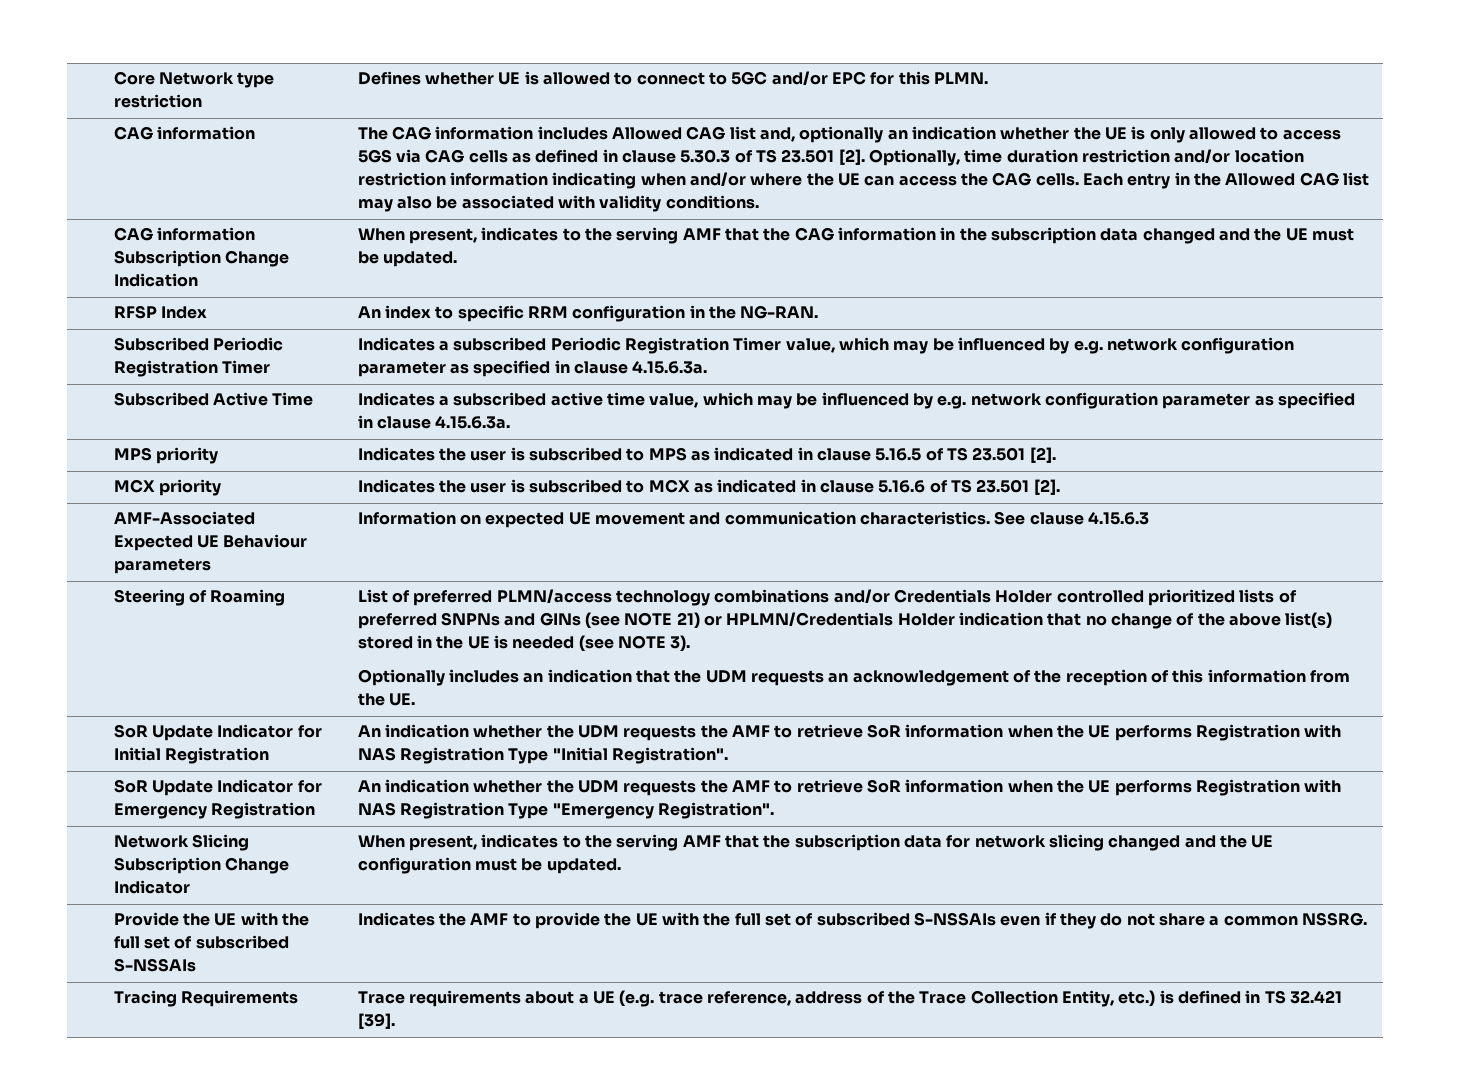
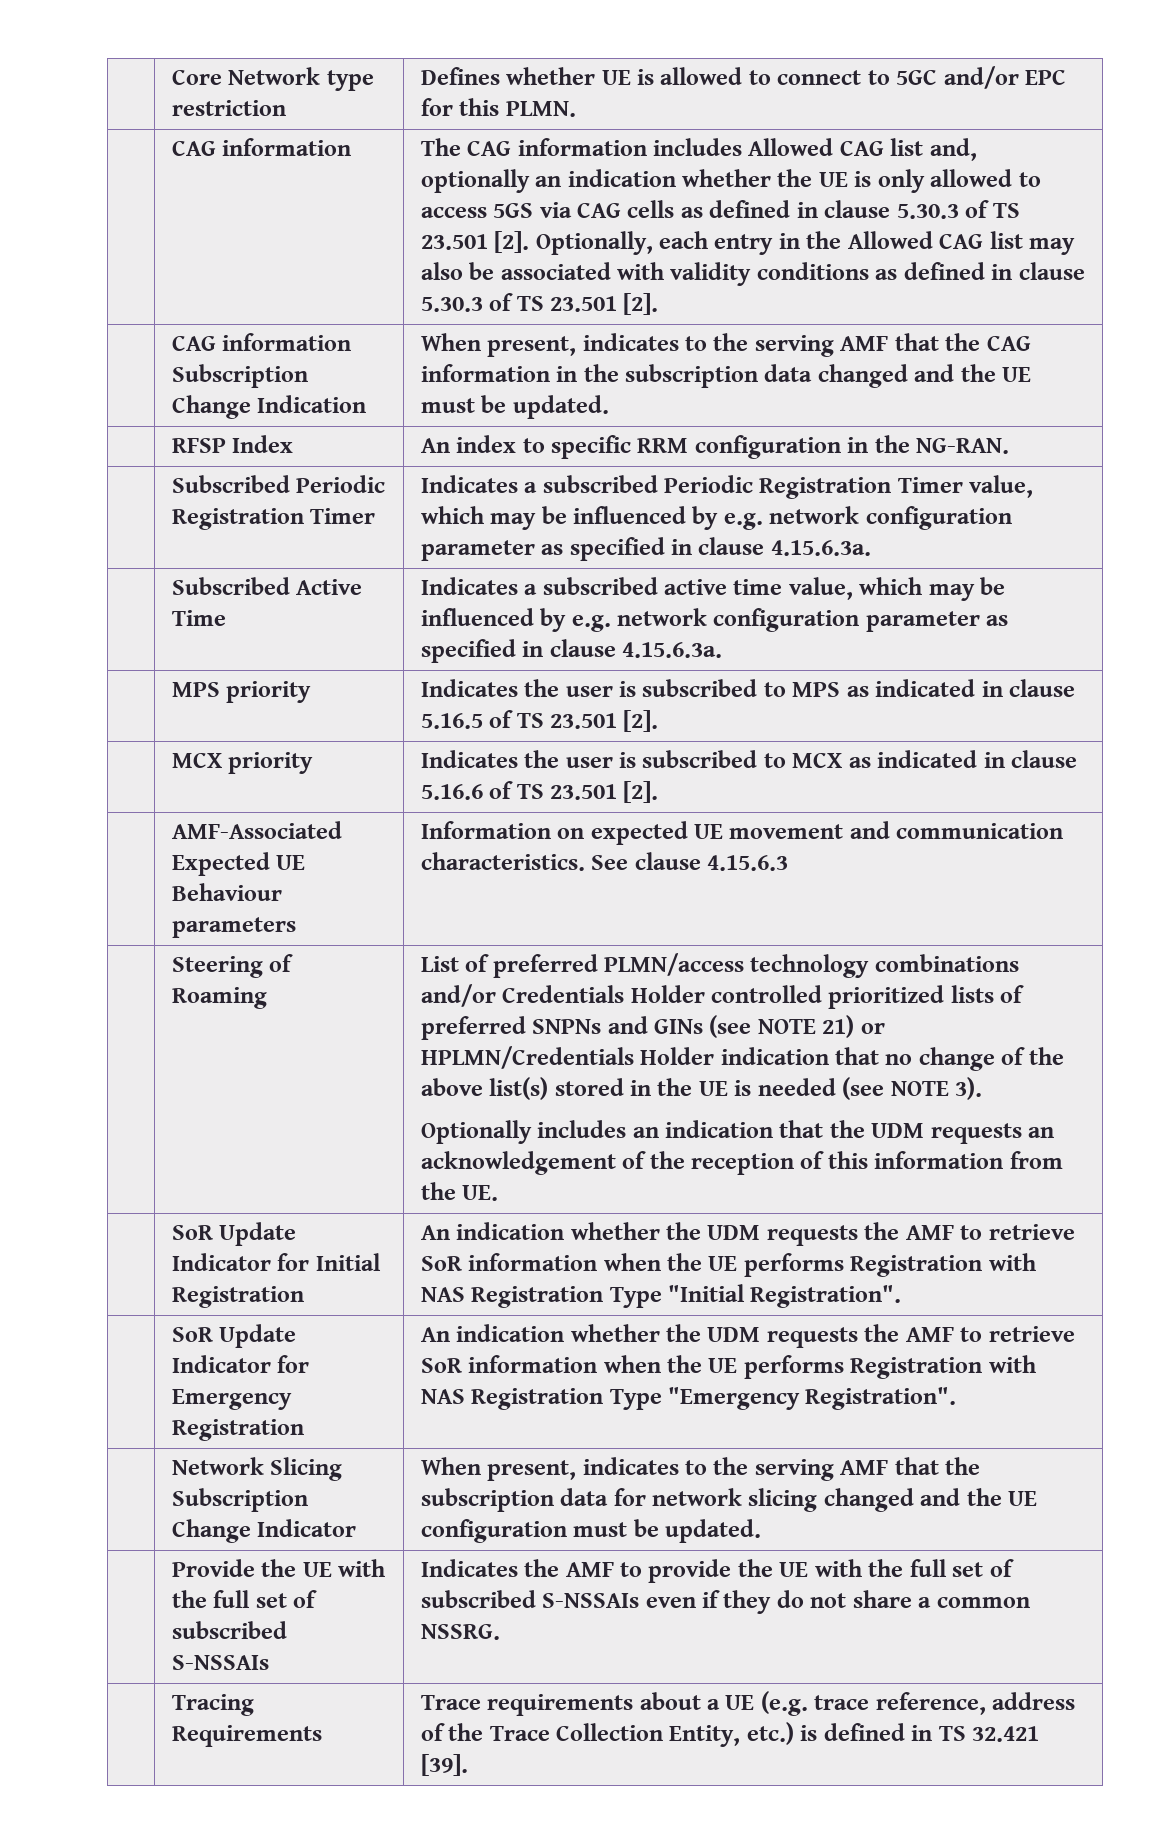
- Optionally, time duration restriction and/or location restriction information indicating when and/or where the UE can access the CAG cells. Each entry in the Allowed CAG list may also be associated with validity conditions.
+ Optionally, each entry in the Allowed CAG list may also be associated with validity conditions as defined in clause 5.30.3 of TS 23.501 [2].

